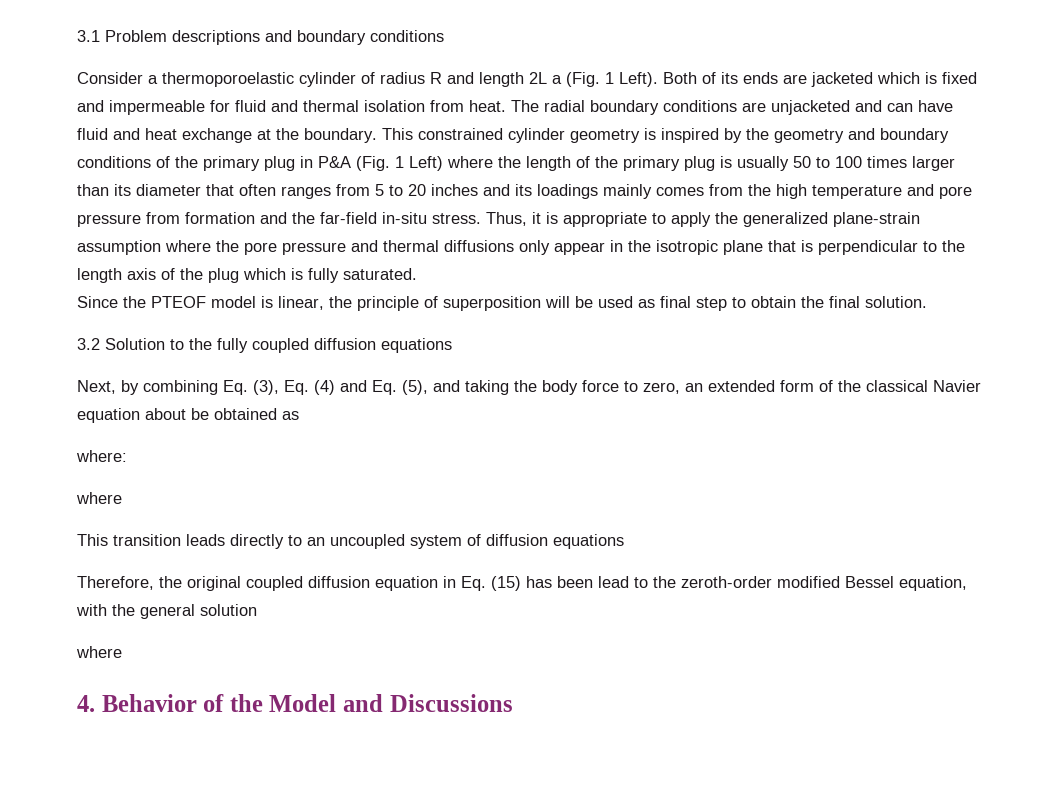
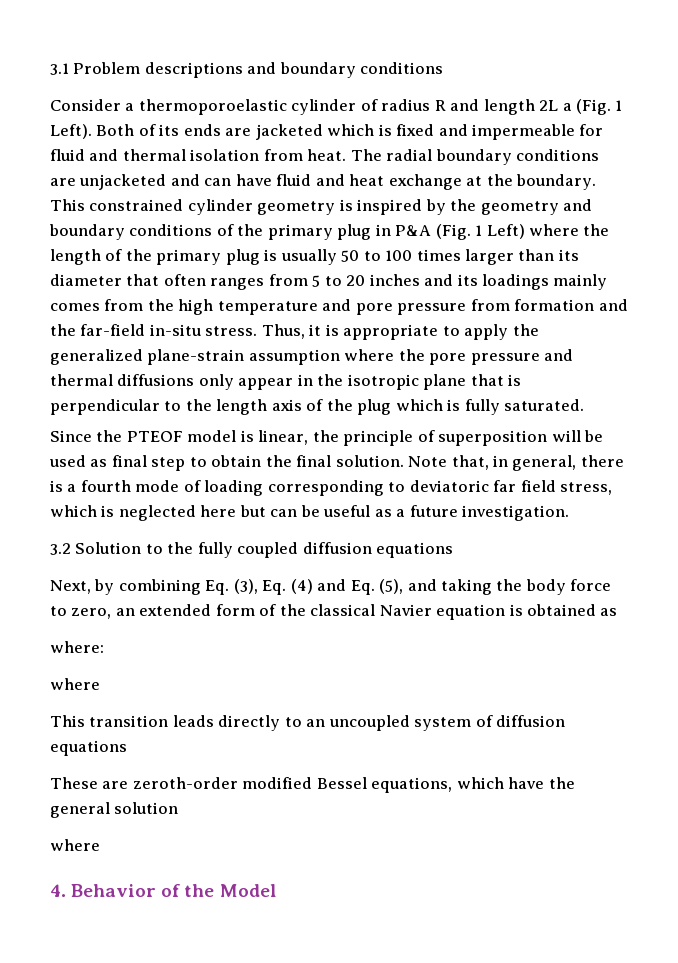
+ Note that, in general, there is a fourth mode of loading corresponding to deviatoric far field stress, which is neglected here but can be useful as a future investigation.
- Next, by combining Eq. (3), Eq. (4) and Eq. (5), and taking the body force to zero, an extended form of the classical Navier equation about be obtained as
+ Next, by combining Eq. (3), Eq. (4) and Eq. (5), and taking the body force to zero, an extended form of the classical Navier equation is obtained as
- Therefore, the original coupled diffusion equation in Eq. (15) has been lead to the zeroth-order modified Bessel equation, with the general solution
+ These are zeroth-order modified Bessel equations, which have the general solution
- 4. Behavior of the Model and Discussions
+ 4. Behavior of the Model

